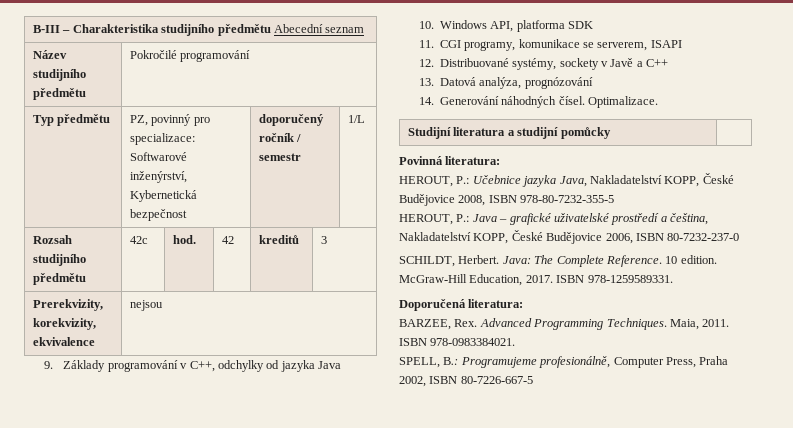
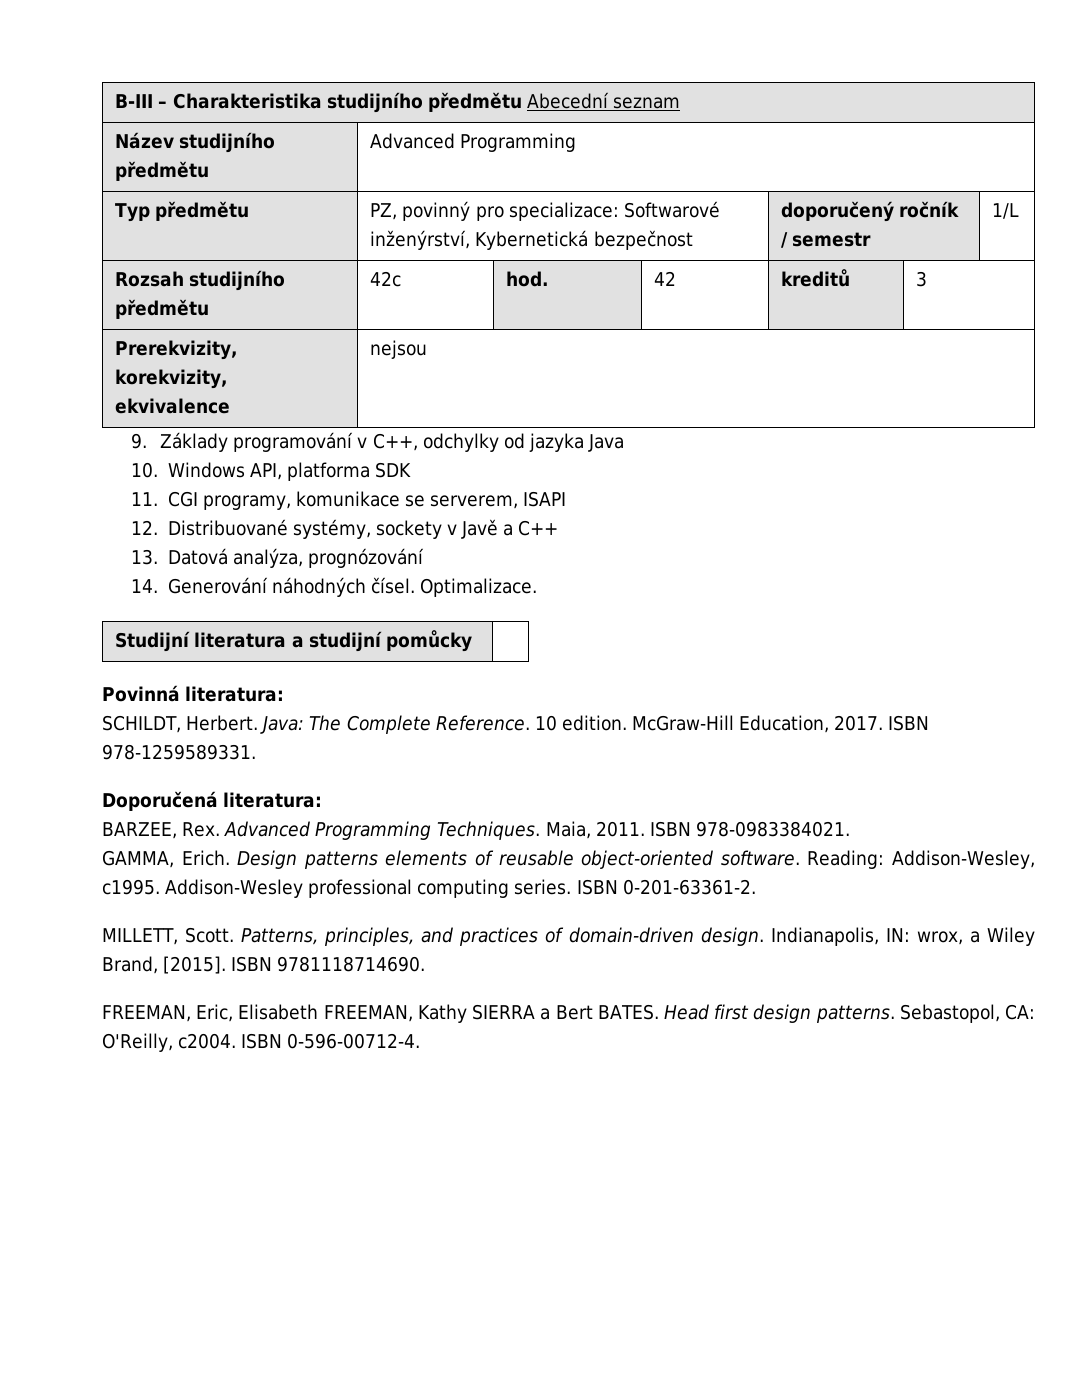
- Název studijního předmětu | Pokročilé programování
+ Název studijního předmětu | Advanced Programming
- HEROUT, P.: Učebnice jazyka Java, Nakladatelství KOPP, České Budějovice 2008, ISBN 978-80-7232-355-5
- HEROUT, P.: Java – grafické uživatelské prostředí a čeština, Nakladatelství KOPP, České Budějovice 2006, ISBN 80-7232-237-0
- SPELL, B.: Programujeme profesionálně, Computer Press, Praha 2002, ISBN 80-7226-667-5
+ GAMMA, Erich. Design patterns elements of reusable object-oriented software. Reading: Addison-Wesley, c1995. Addison-Wesley professional computing series. ISBN 0-201-63361-2.
+ MILLETT, Scott. Patterns, principles, and practices of domain-driven design. Indianapolis, IN: wrox, a Wiley Brand, [2015]. ISBN 9781118714690.
+ FREEMAN, Eric, Elisabeth FREEMAN, Kathy SIERRA a Bert BATES. Head first design patterns. Sebastopol, CA: O'Reilly, c2004. ISBN 0-596-00712-4.

